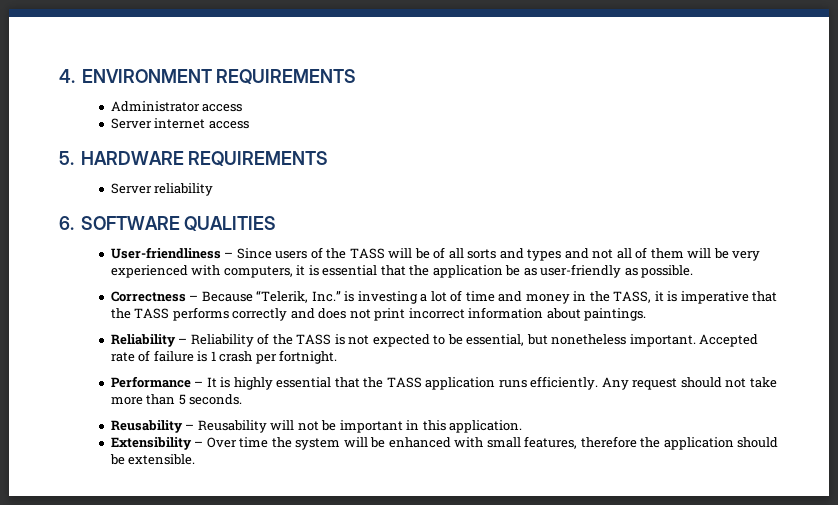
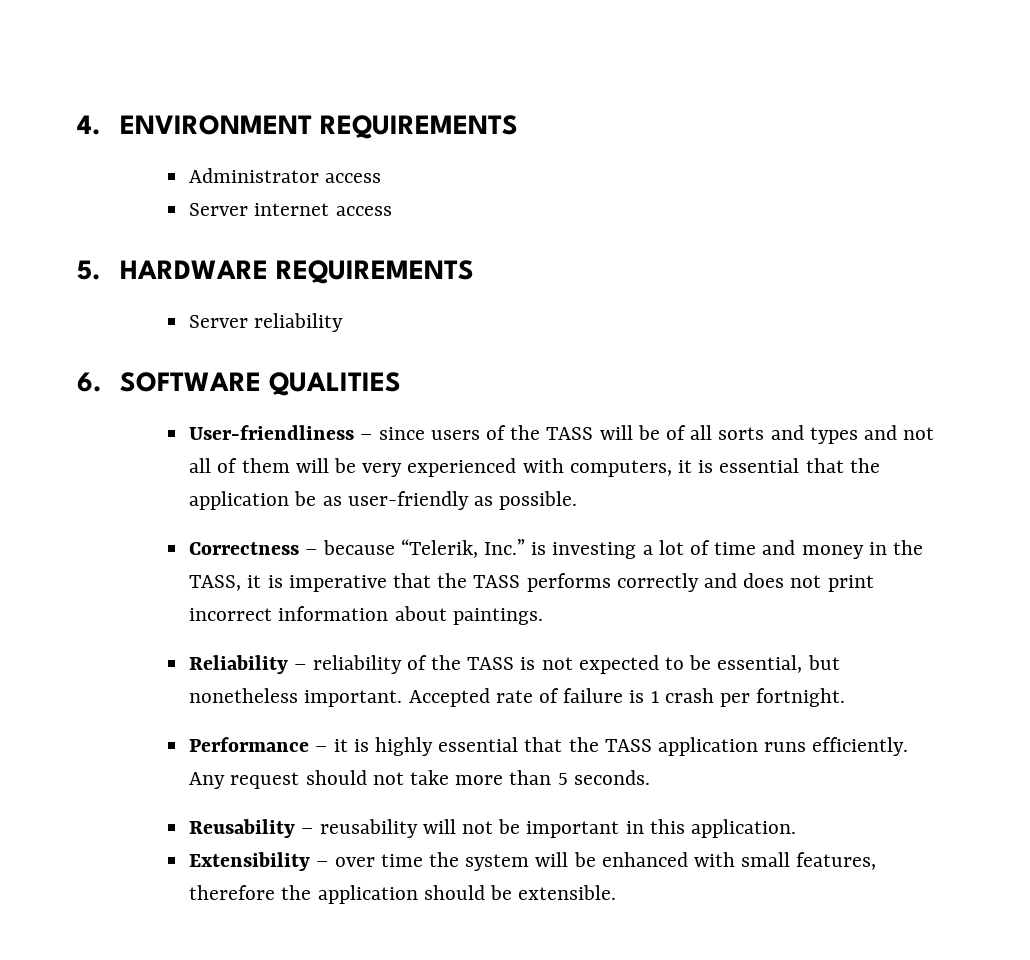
- User-friendliness – Since users of the TASS will be of all sorts and types and not all of them will be very experienced with computers, it is essential that the application be as user-friendly as possible.
+ User-friendliness – since users of the TASS will be of all sorts and types and not all of them will be very experienced with computers, it is essential that the application be as user-friendly as possible.
- Correctness – Because “Telerik, Inc.” is investing a lot of time and money in the TASS, it is imperative that the TASS performs correctly and does not print incorrect information about paintings.
+ Correctness – because “Telerik, Inc.” is investing a lot of time and money in the TASS, it is imperative that the TASS performs correctly and does not print incorrect information about paintings.
- Reliability – Reliability of the TASS is not expected to be essential, but nonetheless important.
+ Reliability – reliability of the TASS is not expected to be essential, but nonetheless important.
- Performance – It is highly essential that the TASS application runs efficiently.
+ Performance – it is highly essential that the TASS application runs efficiently.
- Reusability – Reusability will not be important in this application.
+ Reusability – reusability will not be important in this application.
- Extensibility – Over time the system will be enhanced with small features, therefore the application should be extensible.
+ Extensibility – over time the system will be enhanced with small features, therefore the application should be extensible.

